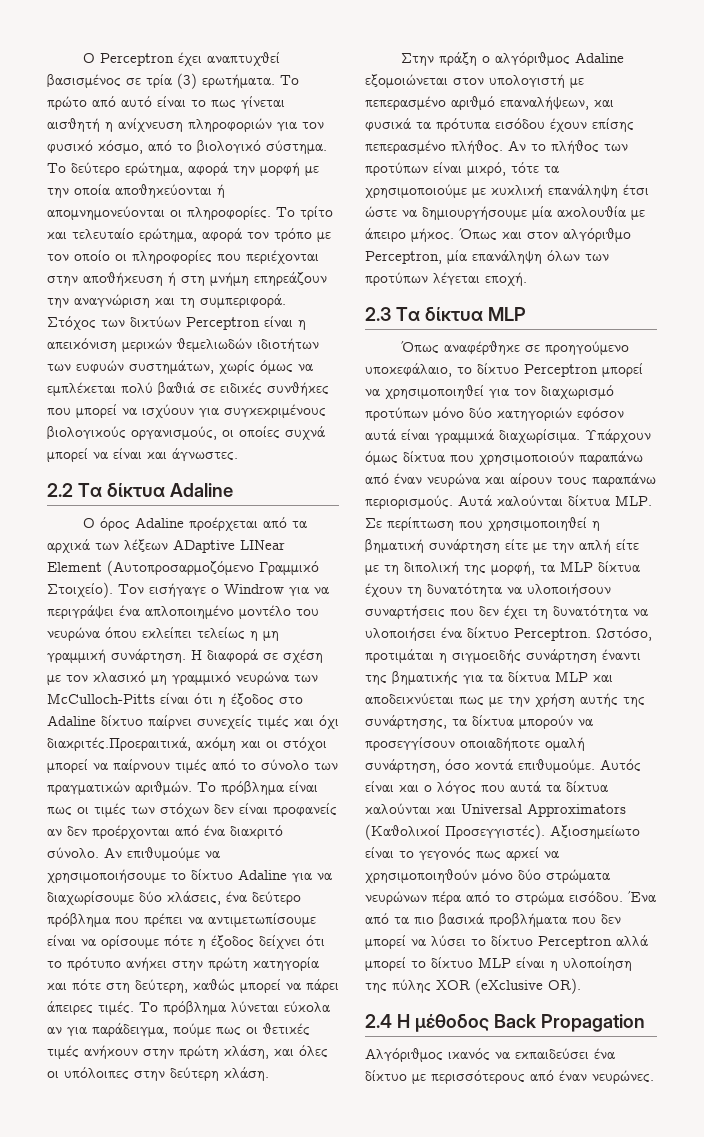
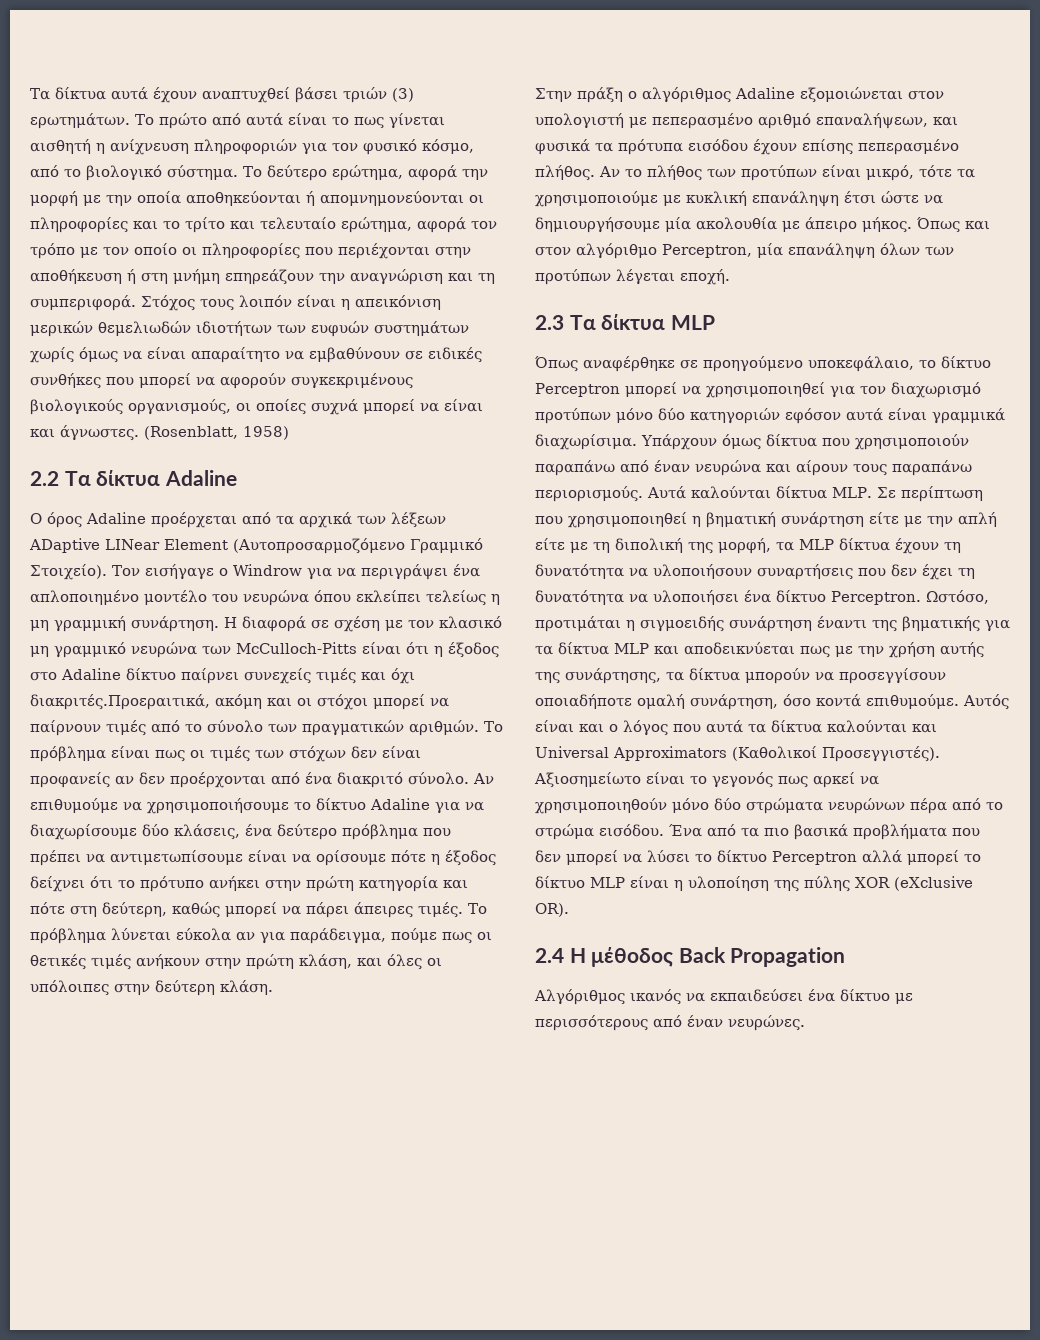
- Ο Perceptron έχει αναπτυχθεί βασισμένος σε τρία (3) ερωτήματα.
+ Τα δίκτυα αυτά έχουν αναπτυχθεί βάσει τριών (3) ερωτημάτων.
- Το πρώτο από αυτό είναι το πως γίνεται αισθητή η ανίχνευση πληροφοριών για τον φυσικό κόσμο, από το βιολογικό σύστημα.
+ Το πρώτο από αυτά είναι το πως γίνεται αισθητή η ανίχνευση πληροφοριών για τον φυσικό κόσμο, από το βιολογικό σύστημα.
- Το δεύτερο ερώτημα, αφορά την μορφή με την οποία αποθηκεύονται ή απομνημονεύονται οι πληροφορίες. Το τρίτο και τελευταίο ερώτημα, αφορά τον τρόπο με τον οποίο οι πληροφορίες που περιέχονται στην αποθήκευση ή στη μνήμη επηρεάζουν την αναγνώριση και τη συμπεριφορά.
+ Το δεύτερο ερώτημα, αφορά την μορφή με την οποία αποθηκεύονται ή απομνημονεύονται οι πληροφορίες και το τρίτο και τελευταίο ερώτημα, αφορά τον τρόπο με τον οποίο οι πληροφορίες που περιέχονται στην αποθήκευση ή στη μνήμη επηρεάζουν την αναγνώριση και τη συμπεριφορά.
- Στόχος των δικτύων Perceptron είναι η απεικόνιση μερικών θεμελιωδών ιδιοτήτων των ευφυών συστημάτων, χωρίς όμως να εμπλέκεται πολύ βαθιά σε ειδικές συνθήκες που μπορεί να ισχύουν για συγκεκριμένους βιολογικούς οργανισμούς, οι οποίες συχνά μπορεί να είναι και άγνωστες.
+ Στόχος τους λοιπόν είναι η απεικόνιση μερικών θεμελιωδών ιδιοτήτων των ευφυών συστημάτων χωρίς όμως να είναι απαραίτητο να εμβαθύνουν σε ειδικές συνθήκες που μπορεί να αφορούν συγκεκριμένους βιολογικούς οργανισμούς, οι οποίες συχνά μπορεί να είναι και άγνωστες. (Rosenblatt, 1958)

